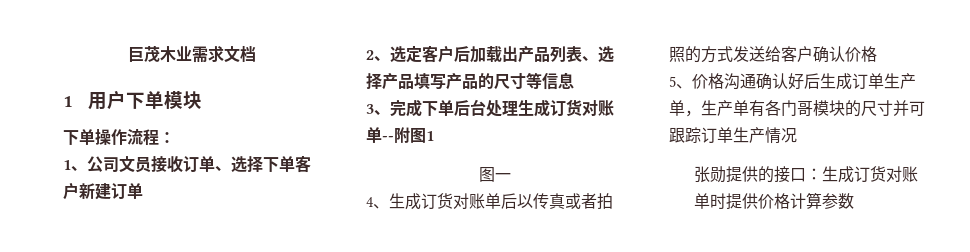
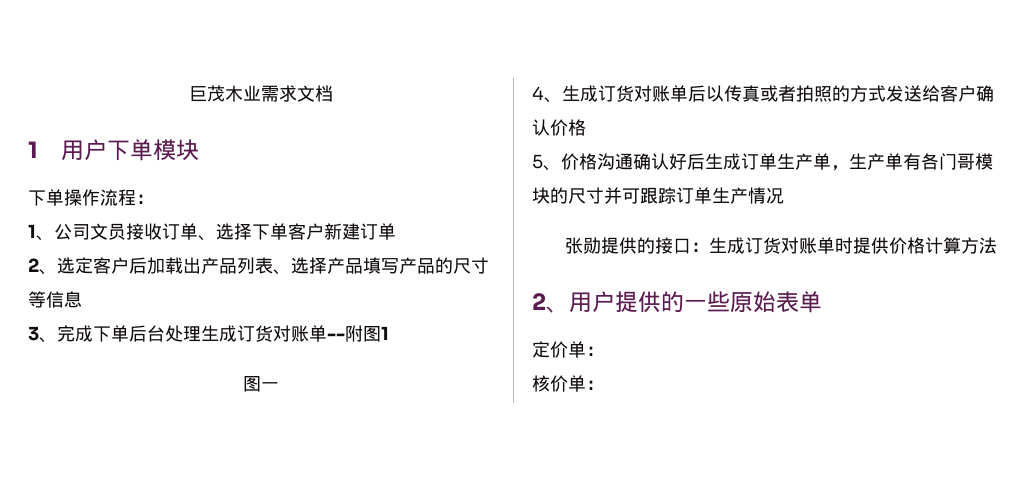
- 张勋提供的接口：生成订货对账单时提供价格计算参数
+ 张勋提供的接口：生成订货对账单时提供价格计算方法
+ 2、用户提供的一些原始表单
+ 定价单：
+ 核价单：

